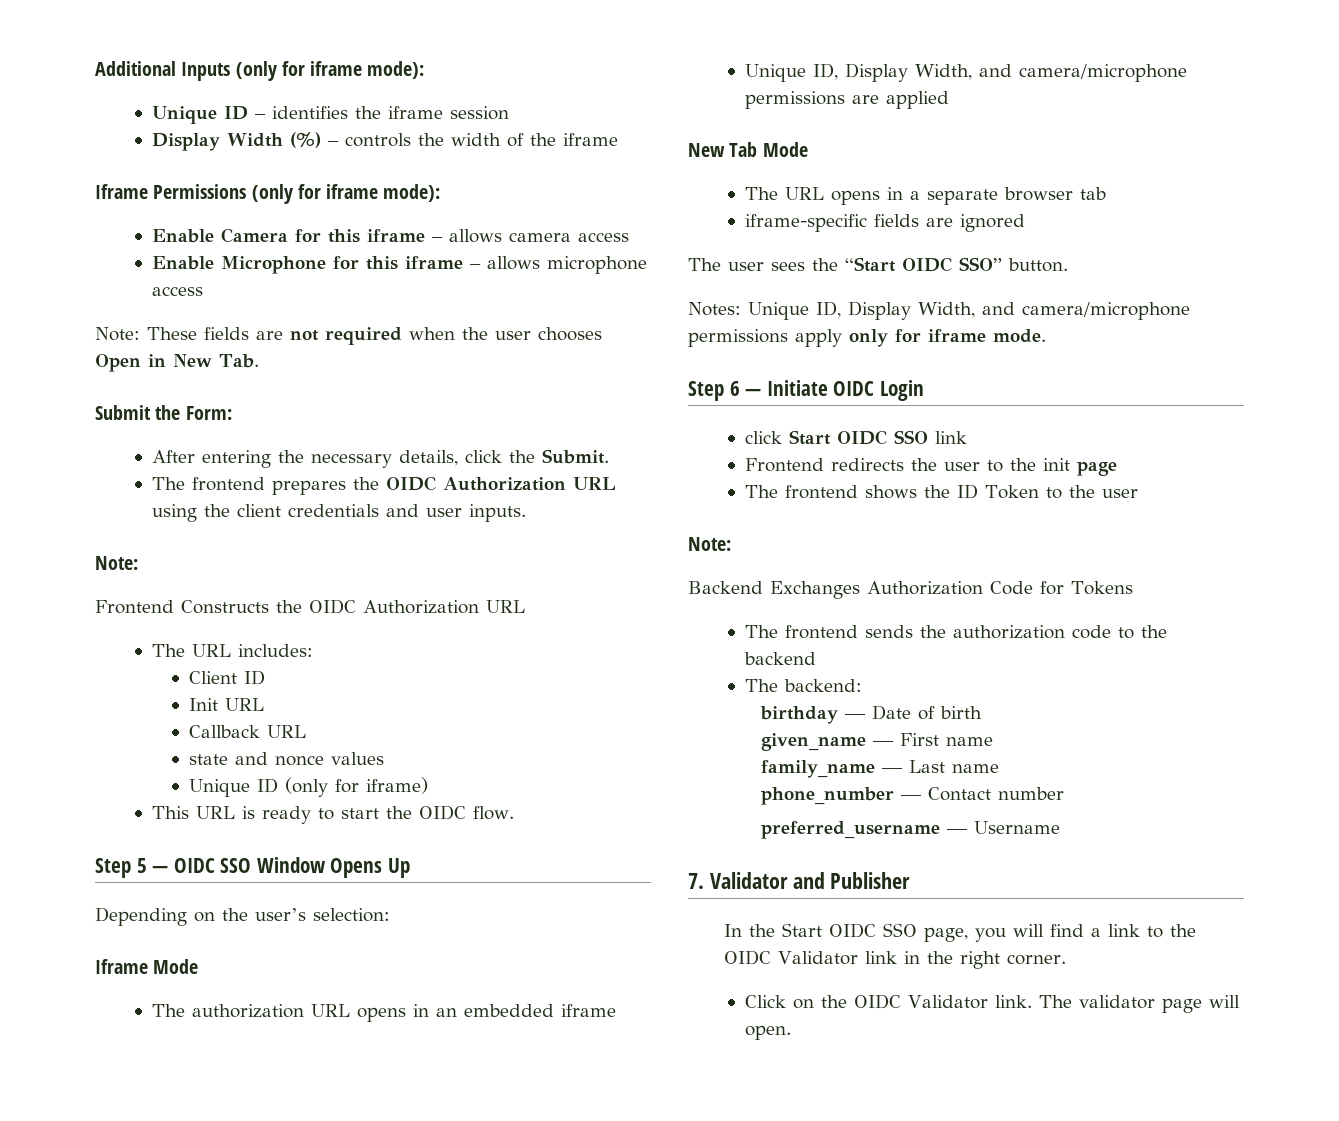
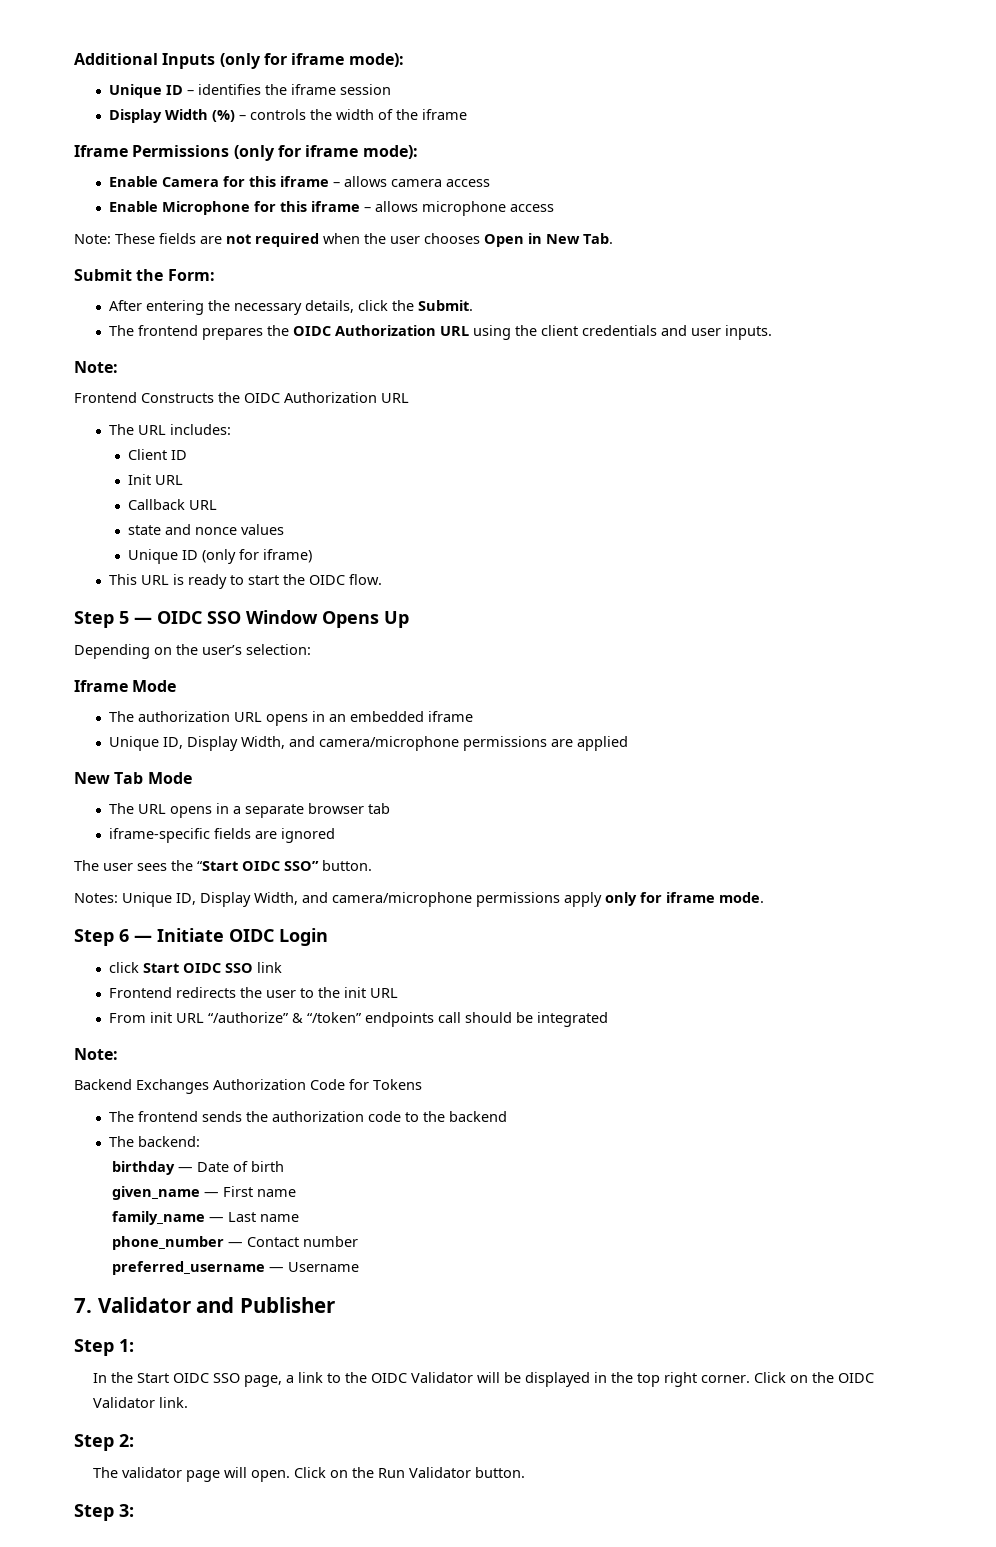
- Frontend redirects the user to the init page
- The frontend shows the ID Token to the user
+ Frontend redirects the user to the init URL
+ From init URL “/authorize” & “/token” endpoints call should be integrated
+ Step 1:
- In the Start OIDC SSO page, you will find a link to the OIDC Validator link in the right corner.
- Click on the OIDC Validator link. The validator page will open.
+ In the Start OIDC SSO page, a link to the OIDC Validator will be displayed in the top right corner. Click on the OIDC Validator link.
+ Step 2:
+ The validator page will open.
+ Click on the Run Validator button.
+ Step 3:

